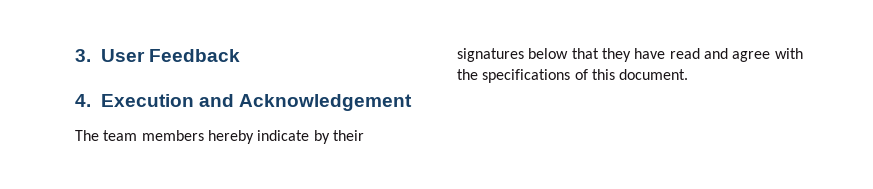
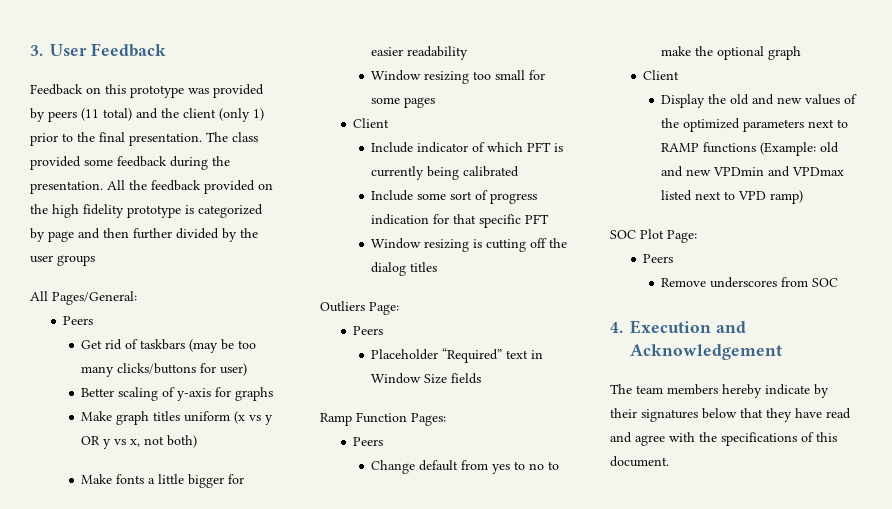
+ Feedback on this prototype was provided by peers (11 total) and the client (only 1) prior to the final presentation. The class provided some feedback during the presentation. All the feedback provided on the high fidelity prototype is categorized by page and then further divided by the user groups
+ All Pages/General:
+ Peers
+ Get rid of taskbars (may be too many clicks/buttons for user)
+ Better scaling of y-axis for graphs
+ Make graph titles uniform (x vs y OR y vs x, not both)
+ Make fonts a little bigger for easier readability
+ Window resizing too small for some pages
+ Client
+ Include indicator of which PFT is currently being calibrated
+ Include some sort of progress indication for that specific PFT
+ Window resizing is cutting off the dialog titles
+ Outliers Page:
+ Peers
+ Placeholder “Required” text in Window Size fields
+ Ramp Function Pages:
+ Peers
+ Change default from yes to no to make the optional graph
+ Client
+ Display the old and new values of the optimized parameters next to RAMP functions (Example: old and new VPDmin and VPDmax listed next to VPD ramp)
+ SOC Plot Page:
+ Peers
+ Remove underscores from SOC

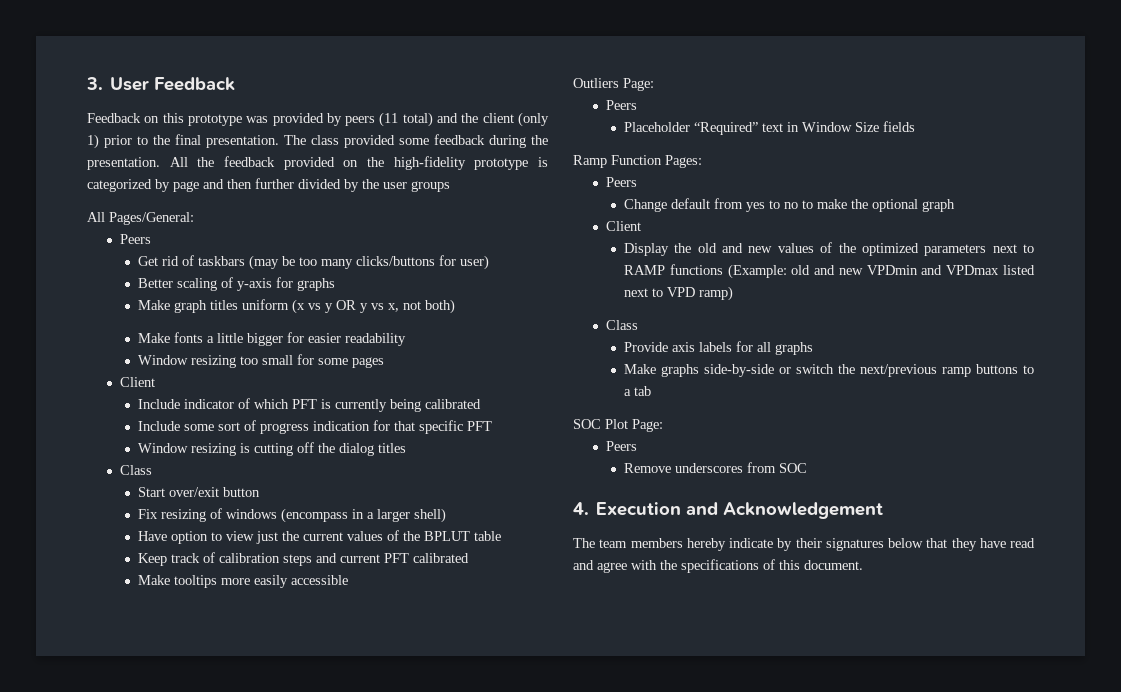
- All the feedback provided on the high fidelity prototype is categorized by page and then further divided by the user groups
+ All the feedback provided on the high-fidelity prototype is categorized by page and then further divided by the user groups
  Window resizing is cutting off the dialog titles
+ Class
+ Start over/exit button
+ Fix resizing of windows (encompass in a larger shell)
+ Have option to view just the current values of the BPLUT table
+ Keep track of calibration steps and current PFT calibrated
+ Make tooltips more easily accessible
  Display the old and new values of the optimized parameters next to RAMP functions (Example: old and new VPDmin and VPDmax listed next to VPD ramp)
+ Class
+ Provide axis labels for all graphs
+ Make graphs side-by-side or switch the next/previous ramp buttons to a tab

